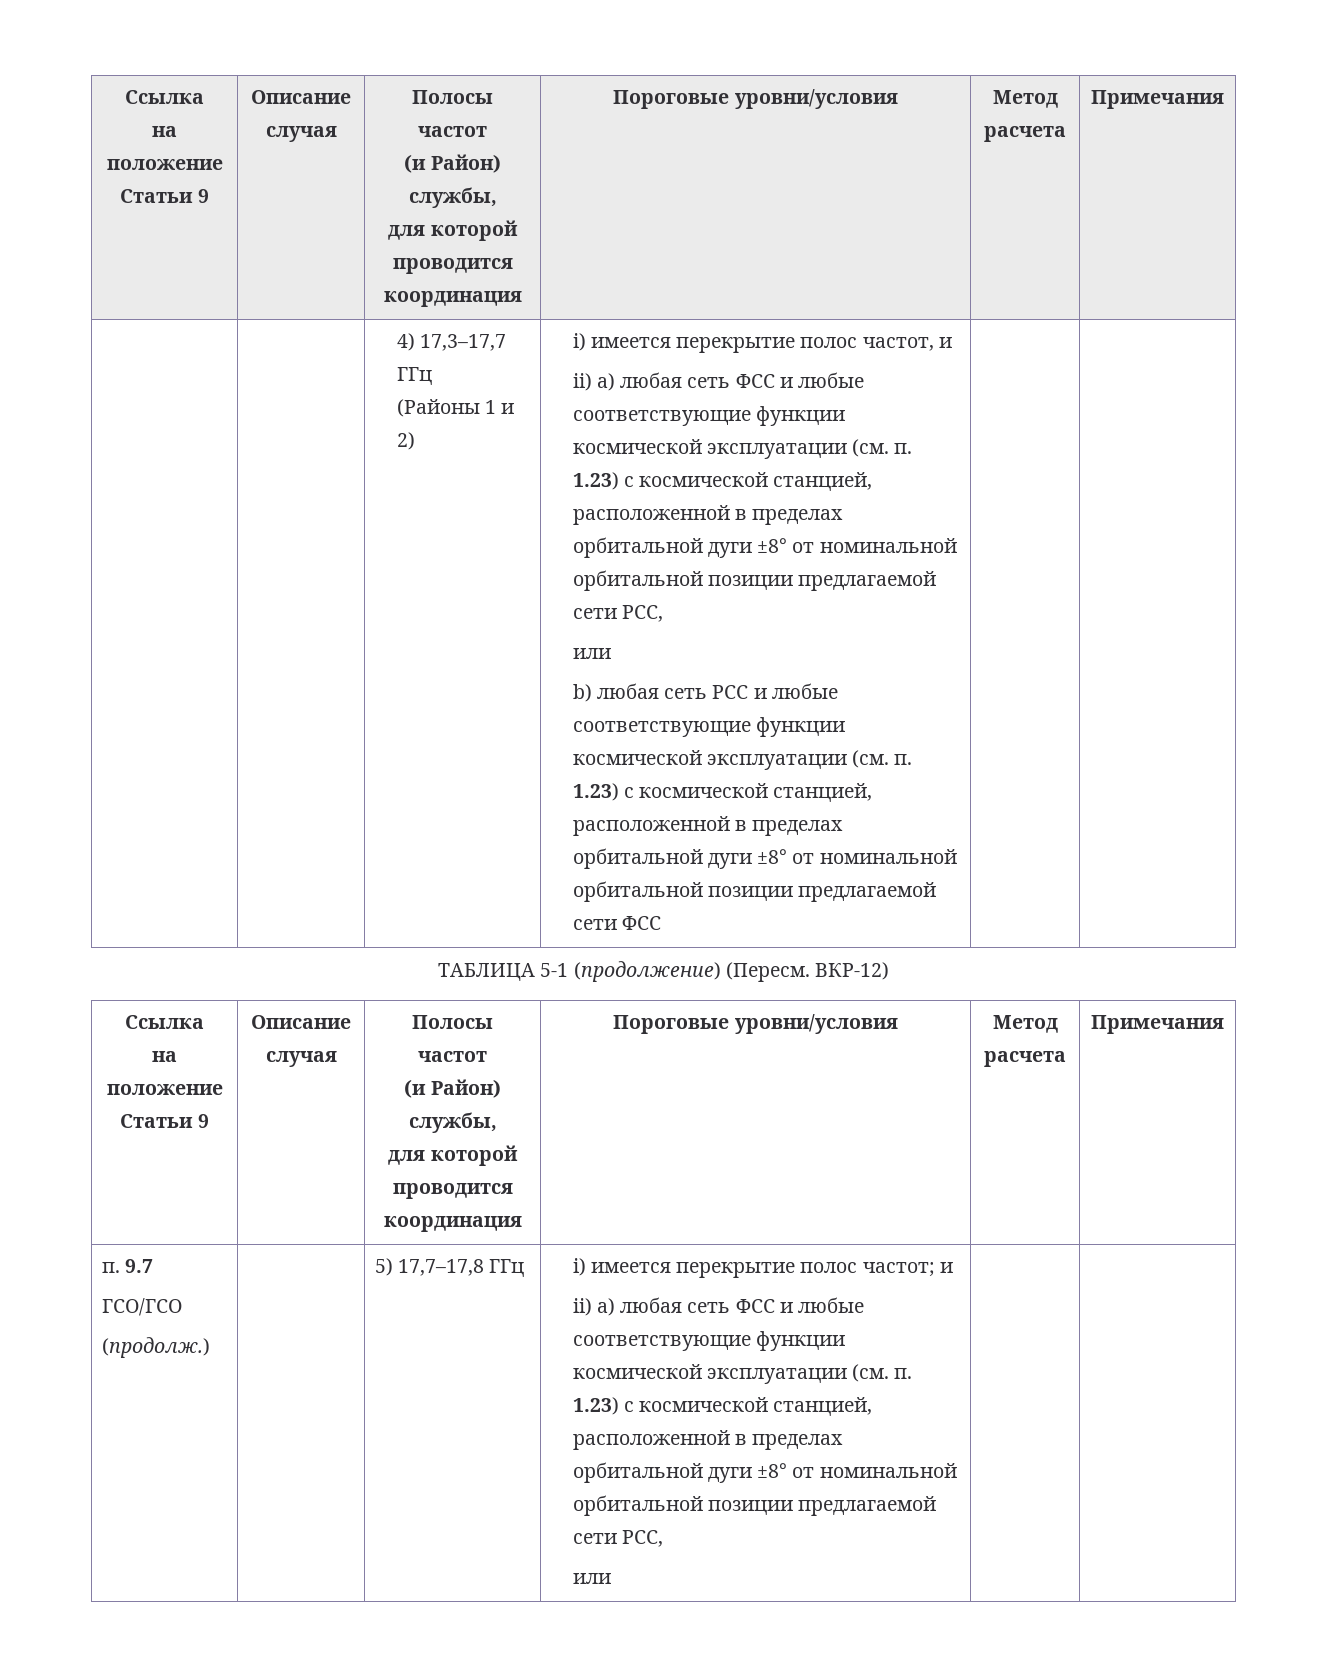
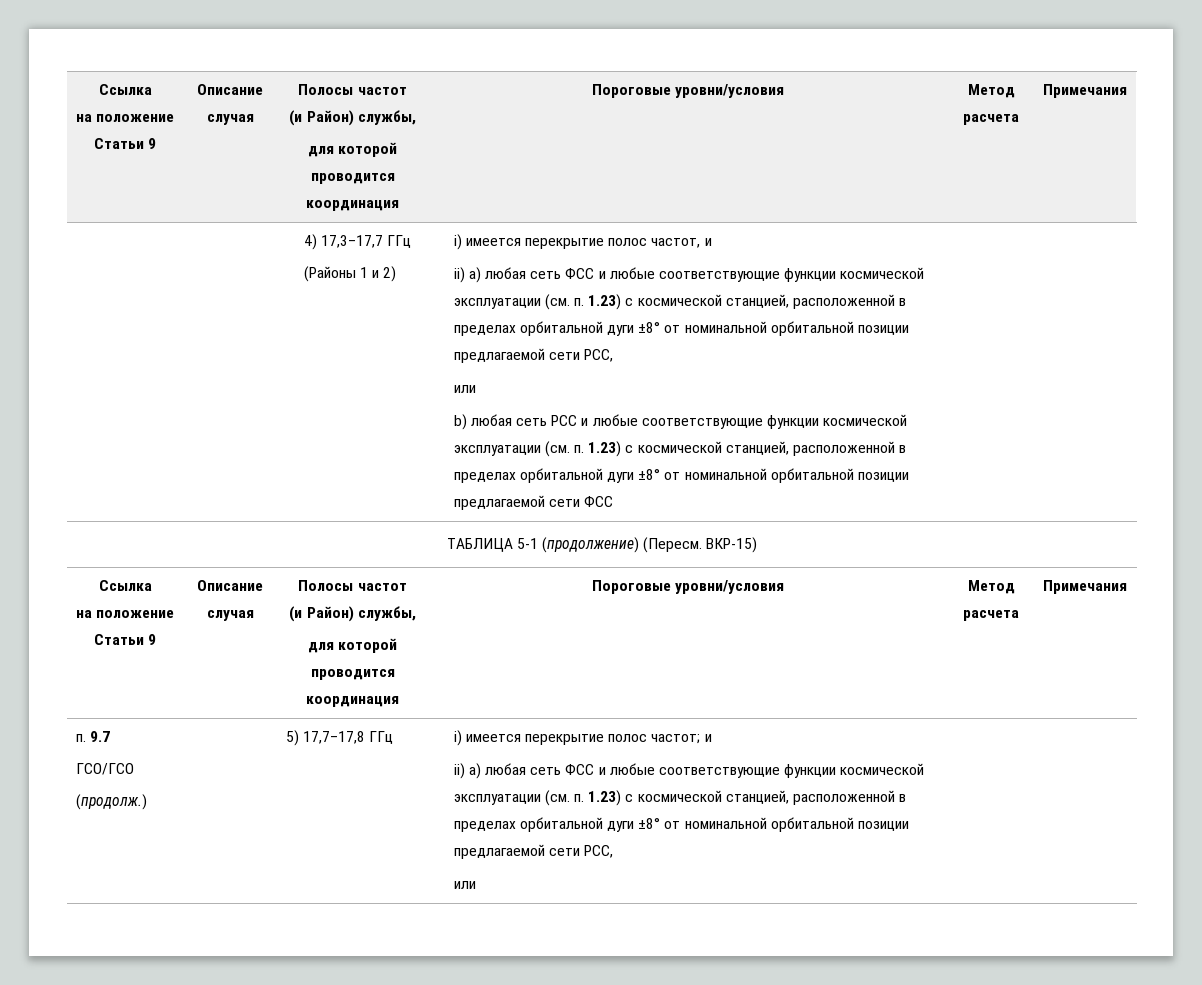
- ВКР-12)
+ ВКР-15)

